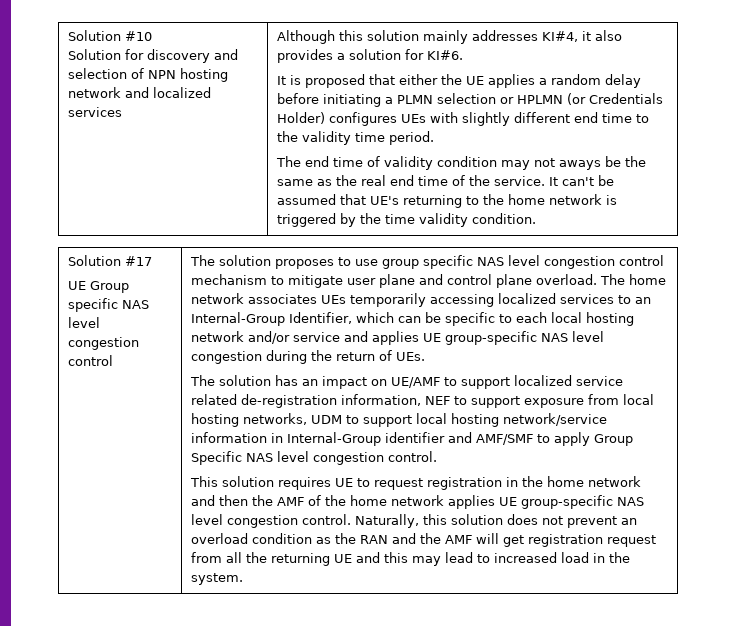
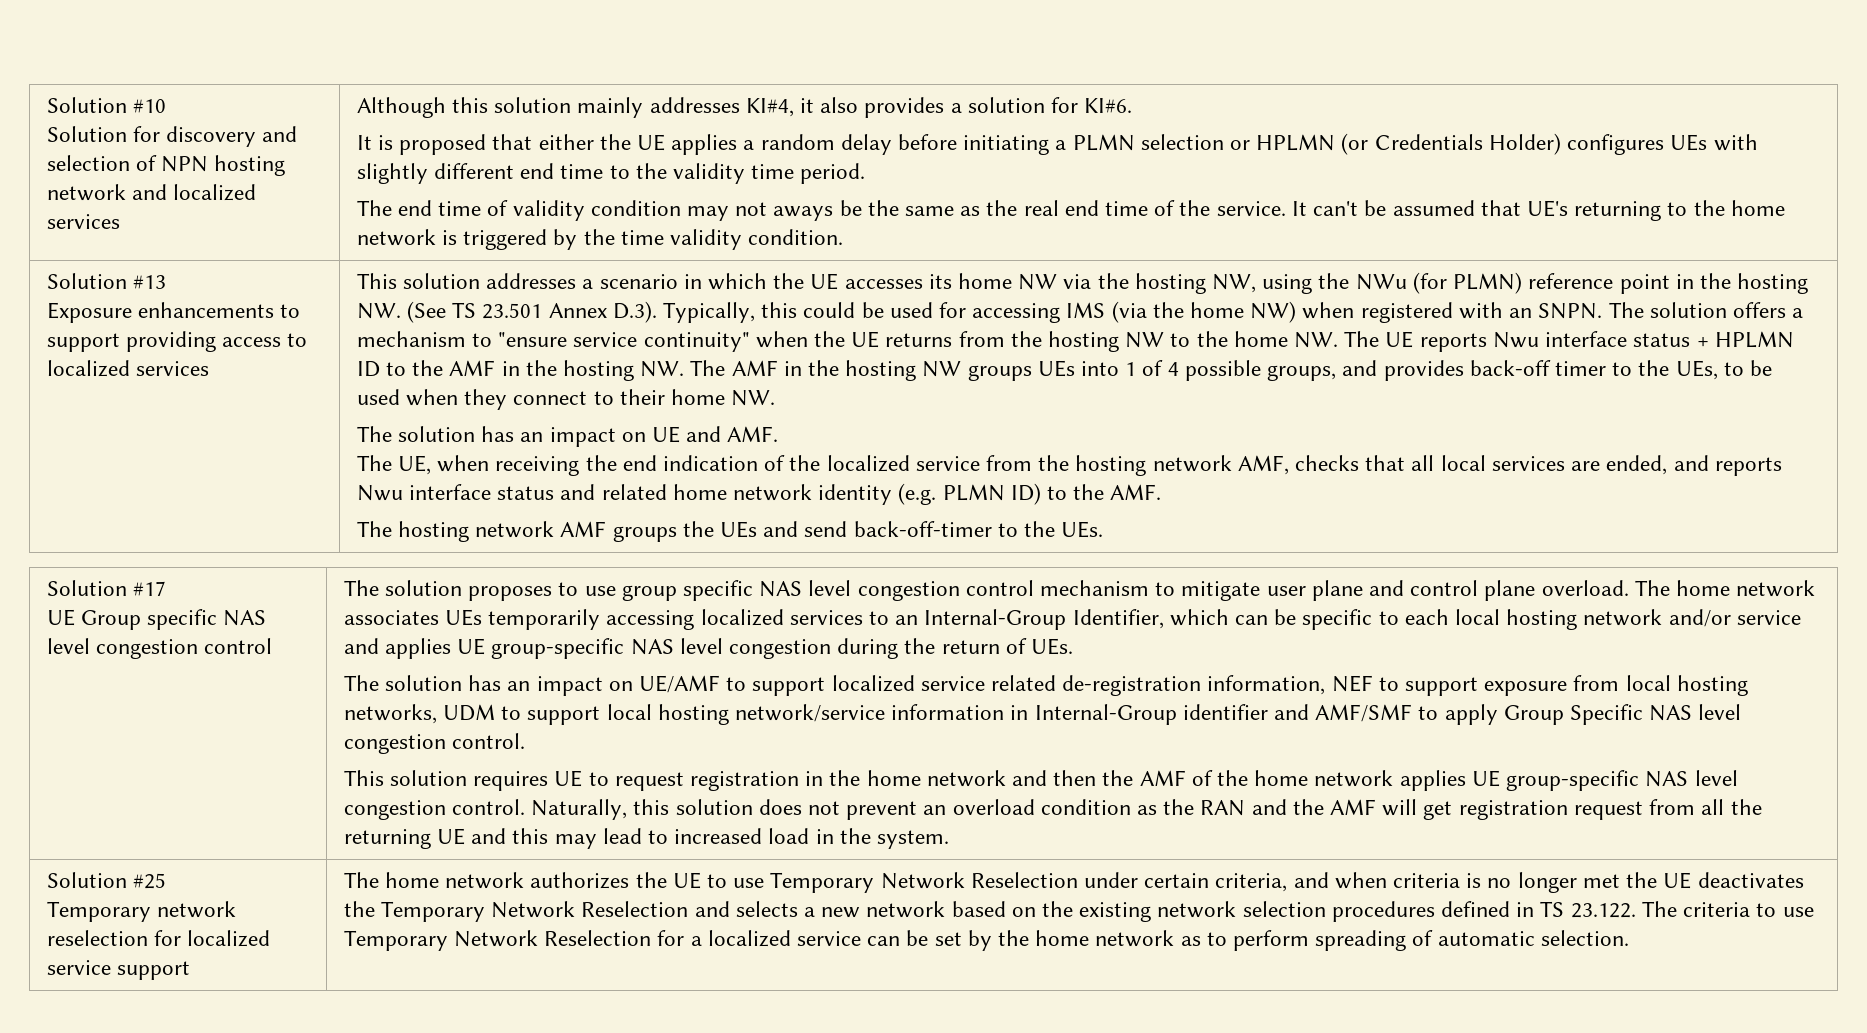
+ Solution #13
+ Exposure enhancements to support providing access to localized services | This solution addresses a scenario in which the UE accesses its home NW via the hosting NW, using the NWu (for PLMN) reference point in the hosting NW. (See TS 23.501 Annex D.3). Typically, this could be used for accessing IMS (via the home NW) when registered with an SNPN. The solution offers a mechanism to "ensure service continuity" when the UE returns from the hosting NW to the home NW. The UE reports Nwu interface status + HPLMN ID to the AMF in the hosting NW. The AMF in the hosting NW groups UEs into 1 of 4 possible groups, and provides back-off timer to the UEs, to be used when they connect to their home NW.
+ The solution has an impact on UE and AMF.
+ The UE, when receiving the end indication of the localized service from the hosting network AMF, checks that all local services are ended, and reports Nwu interface status and related home network identity (e.g. PLMN ID) to the AMF.
+ The hosting network AMF groups the UEs and send back-off-timer to the UEs.
+ Solution #25
+ Temporary network reselection for localized service support | The home network authorizes the UE to use Temporary Network Reselection under certain criteria, and when criteria is no longer met the UE deactivates the Temporary Network Reselection and selects a new network based on the existing network selection procedures defined in TS 23.122. The criteria to use Temporary Network Reselection for a localized service can be set by the home network as to perform spreading of automatic selection.

